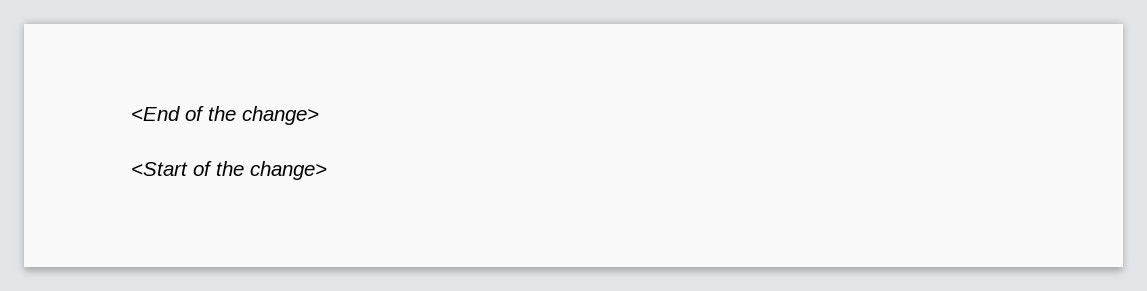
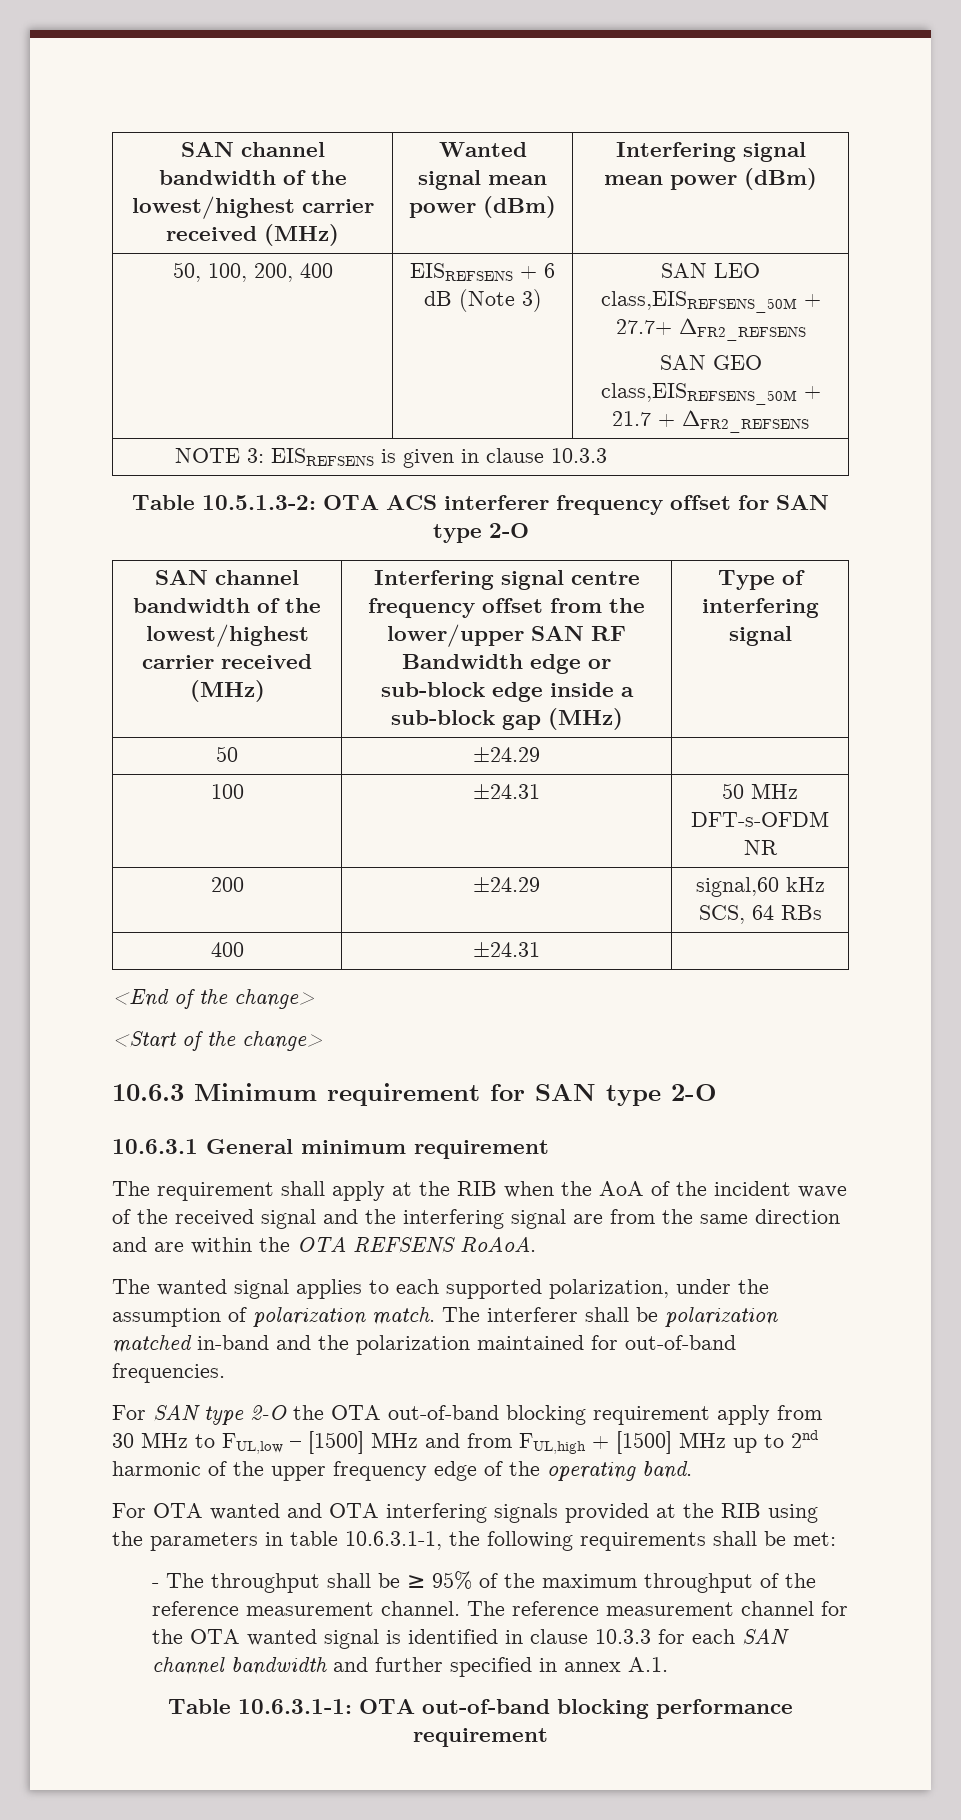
+ SAN channel bandwidth of the lowest/highest carrier received (MHz) | Wanted signal mean power (dBm) | Interfering signal mean power (dBm)
+ 50, 100, 200, 400 | EISREFSENS + 6 dB (Note 3) | SAN LEO class,EISREFSENS_50M + 27.7+ ΔFR2_REFSENS
+ SAN GEO class,EISREFSENS_50M + 21.7 + ΔFR2_REFSENS
+ NOTE 3: EISREFSENS is given in clause 10.3.3
+ Table 10.5.1.3-2: OTA ACS interferer frequency offset for SAN type 2-O
+ SAN channel bandwidth of the lowest/highest carrier received (MHz) | Interfering signal centre frequency offset from the lower/upper SAN RF Bandwidth edge or sub-block edge inside a sub-block gap (MHz) | Type of interfering signal
+ 50 | ±24.29 |
+ 100 | ±24.31 | 50 MHz DFT-s-OFDM NR
+ 200 | ±24.29 | signal,60 kHz SCS, 64 RBs
+ 400 | ±24.31 |
+ 10.6.3 Minimum requirement for SAN type 2-O
+ 10.6.3.1 General minimum requirement
+ The requirement shall apply at the RIB when the AoA of the incident wave of the received signal and the interfering signal are from the same direction and are within the OTA REFSENS RoAoA.
+ The wanted signal applies to each supported polarization, under the assumption of polarization match. The interferer shall be polarization matched in-band and the polarization maintained for out-of-band frequencies.
+ For SAN type 2-O the OTA out-of-band blocking requirement apply from 30 MHz to FUL,low – [1500] MHz and from FUL,high + [1500] MHz up to 2nd harmonic of the upper frequency edge of the operating band.
+ For OTA wanted and OTA interfering signals provided at the RIB using the parameters in table 10.6.3.1-1, the following requirements shall be met:
+ - The throughput shall be ≥ 95% of the maximum throughput of the reference measurement channel. The reference measurement channel for the OTA wanted signal is identified in clause 10.3.3 for each SAN channel bandwidth and further specified in annex A.1.
+ Table 10.6.3.1-1: OTA out-of-band blocking performance requirement

